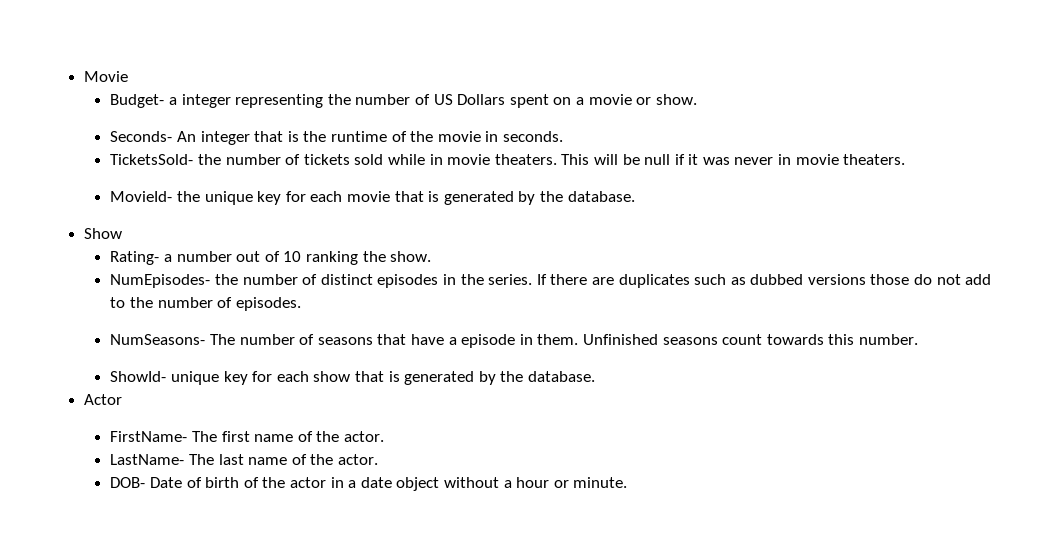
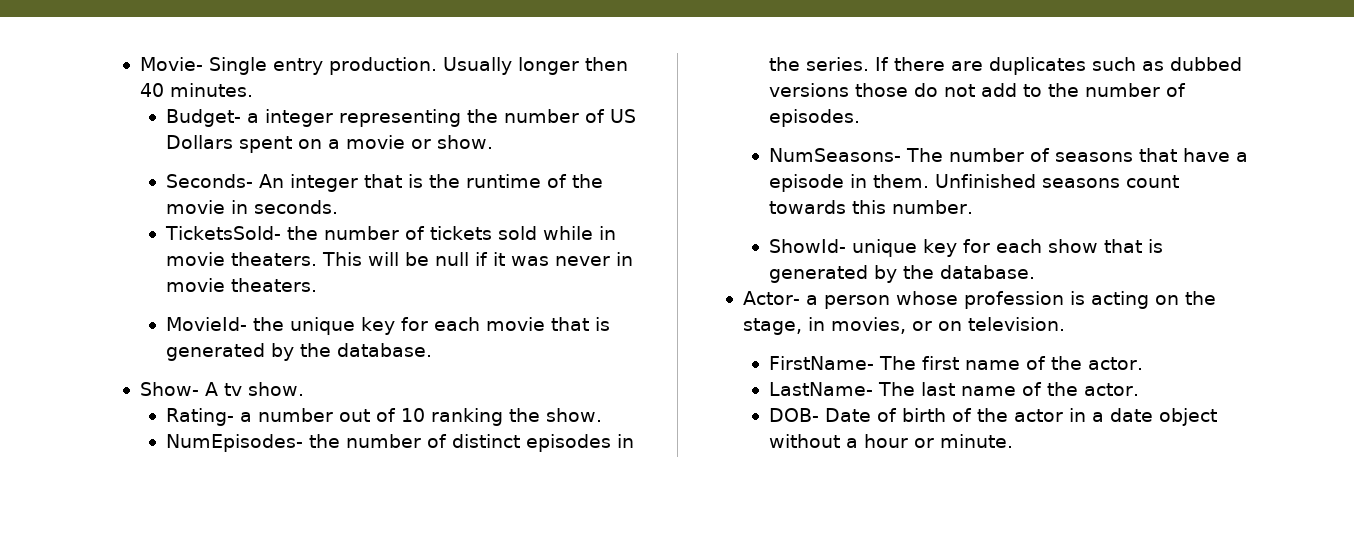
- Movie
+ Movie- Single entry production. Usually longer then 40 minutes.
- Show
+ Show- A tv show.
- Actor
+ Actor- a person whose profession is acting on the stage, in movies, or on television.

